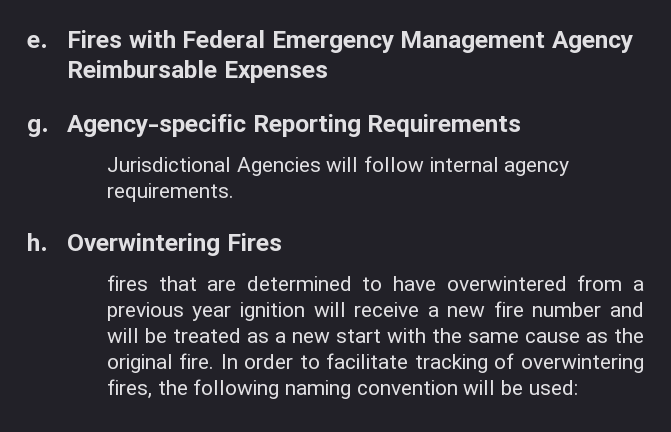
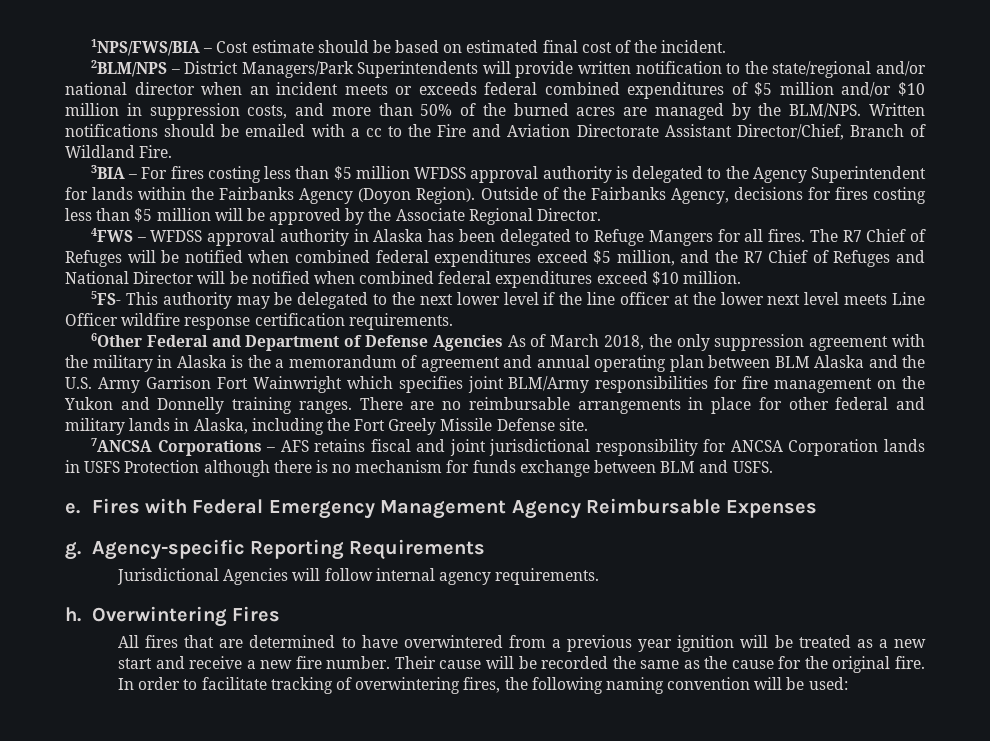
+ 1NPS/FWS/BIA – Cost estimate should be based on estimated final cost of the incident.
+ 2BLM/NPS – District Managers/Park Superintendents will provide written notification to the state/regional and/or national director when an incident meets or exceeds federal combined expenditures of $5 million and/or $10 million in suppression costs, and more than 50% of the burned acres are managed by the BLM/NPS. Written notifications should be emailed with a cc to the Fire and Aviation Directorate Assistant Director/Chief, Branch of Wildland Fire.
+ 3BIA – For fires costing less than $5 million WFDSS approval authority is delegated to the Agency Superintendent for lands within the Fairbanks Agency (Doyon Region). Outside of the Fairbanks Agency, decisions for fires costing less than $5 million will be approved by the Associate Regional Director.
+ 4FWS – WFDSS approval authority in Alaska has been delegated to Refuge Mangers for all fires. The R7 Chief of Refuges will be notified when combined federal expenditures exceed $5 million, and the R7 Chief of Refuges and National Director will be notified when combined federal expenditures exceed $10 million.
+ 5FS- This authority may be delegated to the next lower level if the line officer at the lower next level meets Line Officer wildfire response certification requirements.
+ 6Other Federal and Department of Defense Agencies As of March 2018, the only suppression agreement with the military in Alaska is the a memorandum of agreement and annual operating plan between BLM Alaska and the U.S. Army Garrison Fort Wainwright which specifies joint BLM/Army responsibilities for fire management on the Yukon and Donnelly training ranges. There are no reimbursable arrangements in place for other federal and military lands in Alaska, including the Fort Greely Missile Defense site.
+ 7ANCSA Corporations – AFS retains fiscal and joint jurisdictional responsibility for ANCSA Corporation lands in USFS Protection although there is no mechanism for funds exchange between BLM and USFS.
- fires that are determined to have overwintered from a previous year ignition will receive a new fire number and will be treated as a new start with the same cause as the original fire.
+ All fires that are determined to have overwintered from a previous year ignition will be treated as a new start and receive a new fire number. Their cause will be recorded the same as the cause for the original fire.

